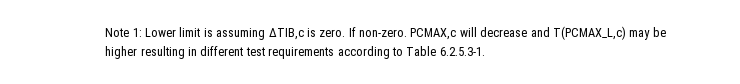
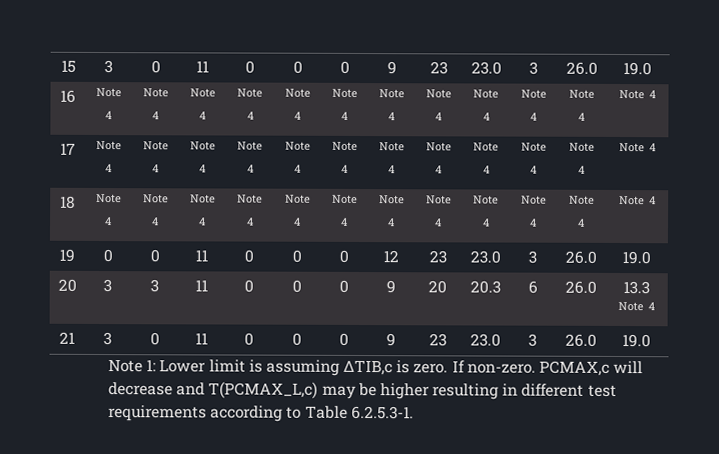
+ 15 | 3 | 0 | 11 | 0 | 0 | 0 | 9 | 23 | 23.0 | 3 | 26.0 | 19.0
+ 16 | Note 4 | Note 4 | Note 4 | Note 4 | Note 4 | Note 4 | Note 4 | Note 4 | Note 4 | Note 4 | Note 4 | Note 4
+ 17 | Note 4 | Note 4 | Note 4 | Note 4 | Note 4 | Note 4 | Note 4 | Note 4 | Note 4 | Note 4 | Note 4 | Note 4
+ 18 | Note 4 | Note 4 | Note 4 | Note 4 | Note 4 | Note 4 | Note 4 | Note 4 | Note 4 | Note 4 | Note 4 | Note 4
+ 19 | 0 | 0 | 11 | 0 | 0 | 0 | 12 | 23 | 23.0 | 3 | 26.0 | 19.0
+ 20 | 3 | 3 | 11 | 0 | 0 | 0 | 9 | 20 | 20.3 | 6 | 26.0 | 13.3 Note 4
+ 21 | 3 | 0 | 11 | 0 | 0 | 0 | 9 | 23 | 23.0 | 3 | 26.0 | 19.0

